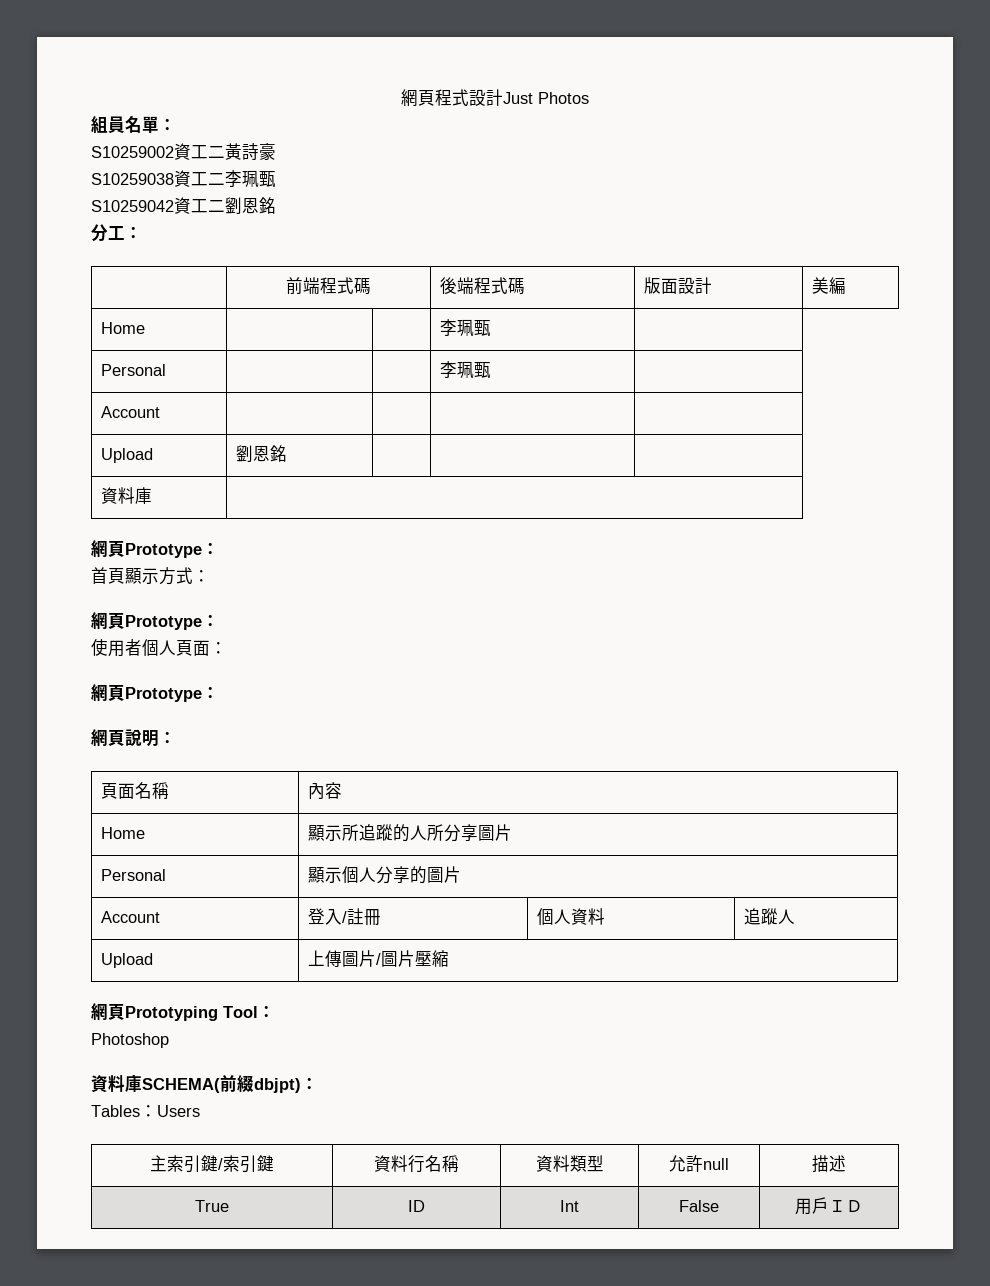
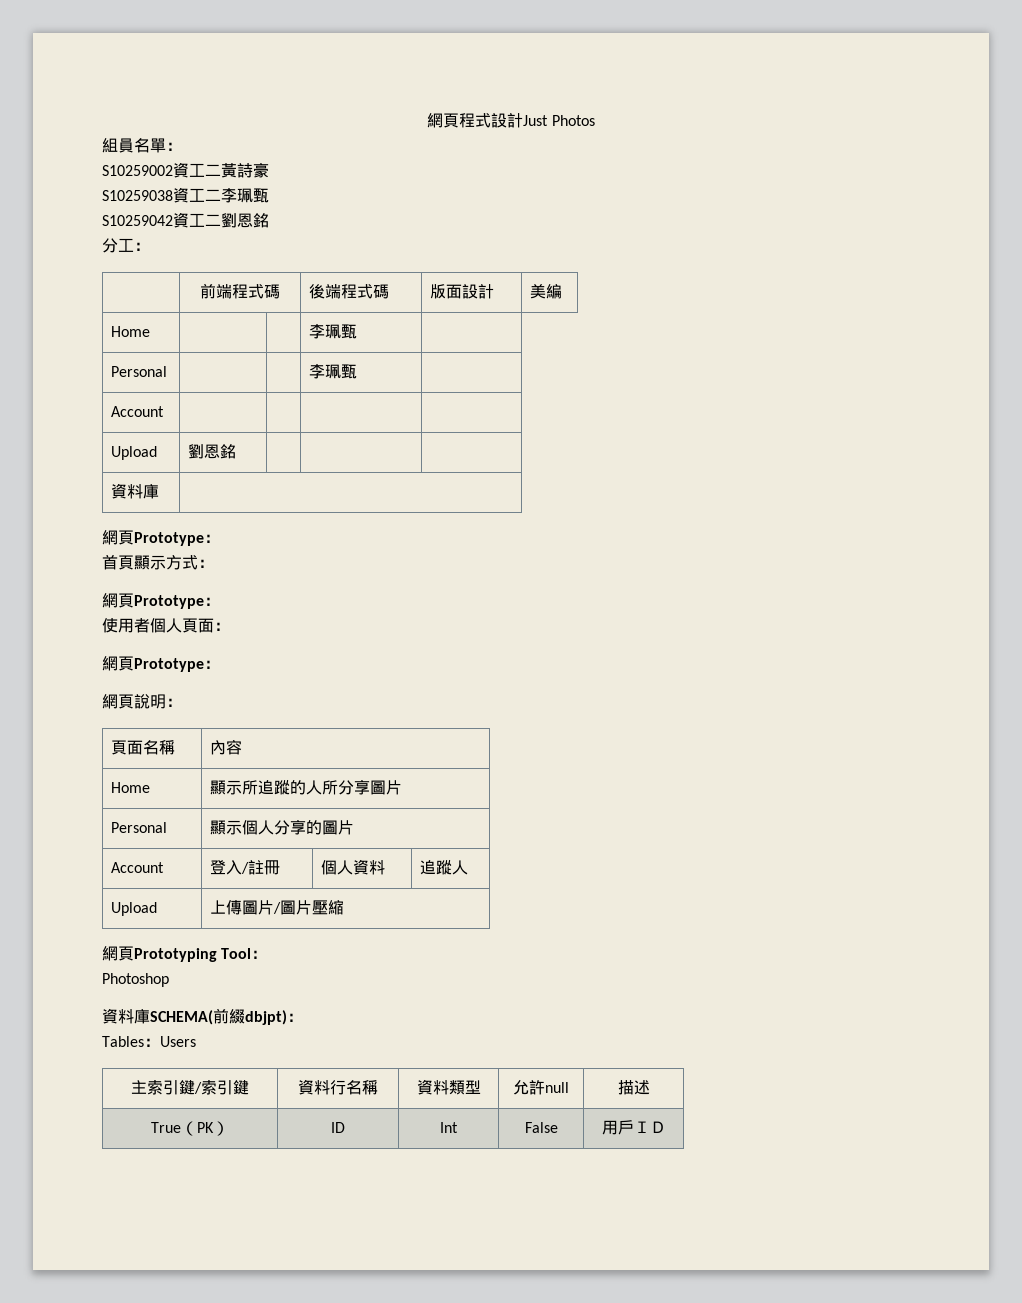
- True | ID | Int | False | 用戶ＩＤ
+ True（PK） | ID | Int | False | 用戶ＩＤ

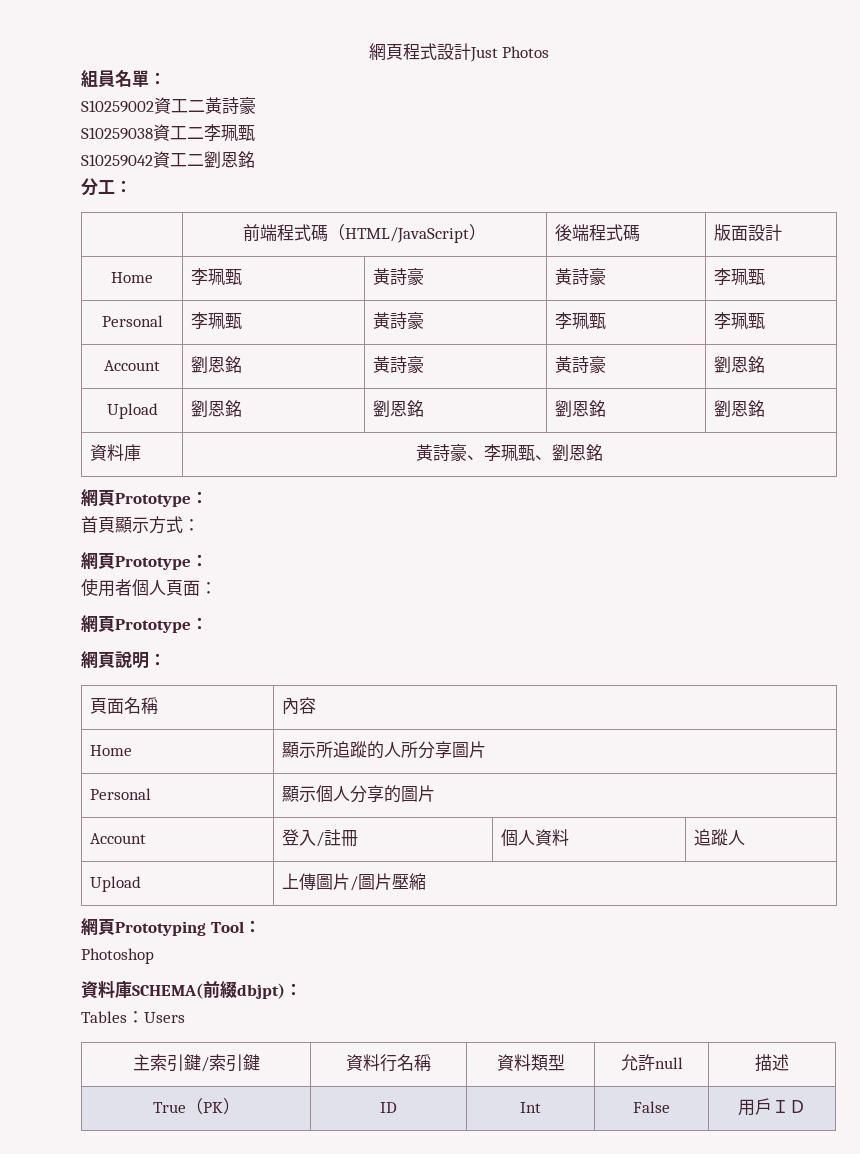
- | 前端程式碼 | 後端程式碼 | 版面設計 | 美編
- Home | | | 李珮甄 |
- Personal | | | 李珮甄 |
- Account | | | |
- Upload | 劉恩銘 | | |
- 資料庫 |
+ | 前端程式碼（HTML/JavaScript） | 後端程式碼 | 版面設計
+ Home | 李珮甄 | 黃詩豪 | 黃詩豪 | 李珮甄
+ Personal | 李珮甄 | 黃詩豪 | 李珮甄 | 李珮甄
+ Account | 劉恩銘 | 黃詩豪 | 黃詩豪 | 劉恩銘
+ Upload | 劉恩銘 | 劉恩銘 | 劉恩銘 | 劉恩銘
+ 資料庫 | 黃詩豪、李珮甄、劉恩銘

